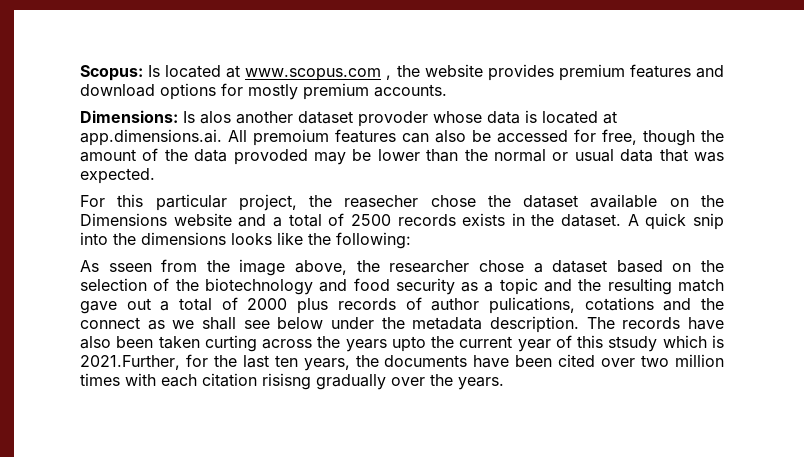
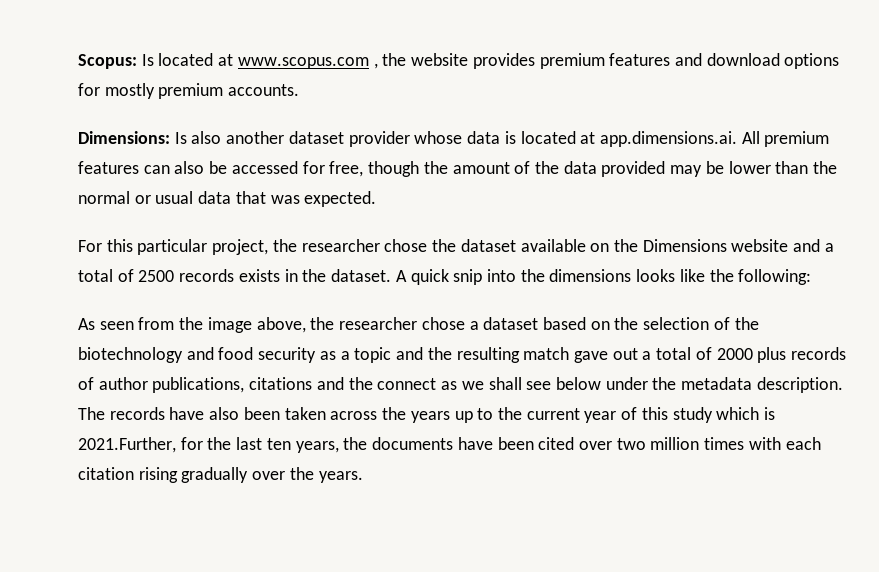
- Dimensions: Is alos another dataset provoder whose data is located at app.dimensions.ai. All premoium features can also be accessed for free, though the amount of the data provoded may be lower than the normal or usual data that was expected.
+ Dimensions: Is also another dataset provider whose data is located at app.dimensions.ai. All premium features can also be accessed for free, though the amount of the data provided may be lower than the normal or usual data that was expected.
- For this particular project, the reasecher chose the dataset available on the Dimensions website and a total of 2500 records exists in the dataset.
+ For this particular project, the researcher chose the dataset available on the Dimensions website and a total of 2500 records exists in the dataset.
- As sseen from the image above, the researcher chose a dataset based on the selection of the biotechnology and food security as a topic and the resulting match gave out a total of 2000 plus records of author pulications, cotations and the connect as we shall see below under the metadata description.
+ As seen from the image above, the researcher chose a dataset based on the selection of the biotechnology and food security as a topic and the resulting match gave out a total of 2000 plus records of author publications, citations and the connect as we shall see below under the metadata description.
- The records have also been taken curting across the years upto the current year of this stsudy which is 2021.Further, for the last ten years, the documents have been cited over two million times with each citation risisng gradually over the years.
+ The records have also been taken across the years up to the current year of this study which is 2021.Further, for the last ten years, the documents have been cited over two million times with each citation rising gradually over the years.

